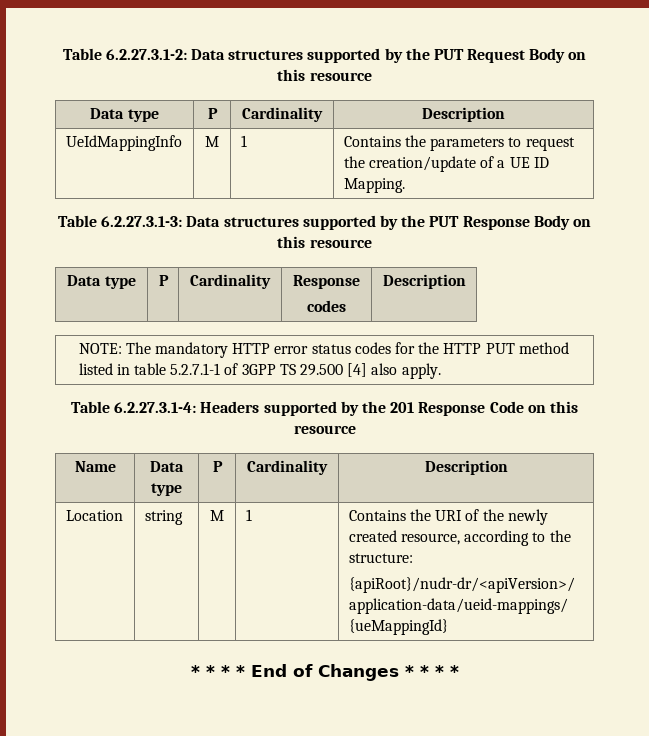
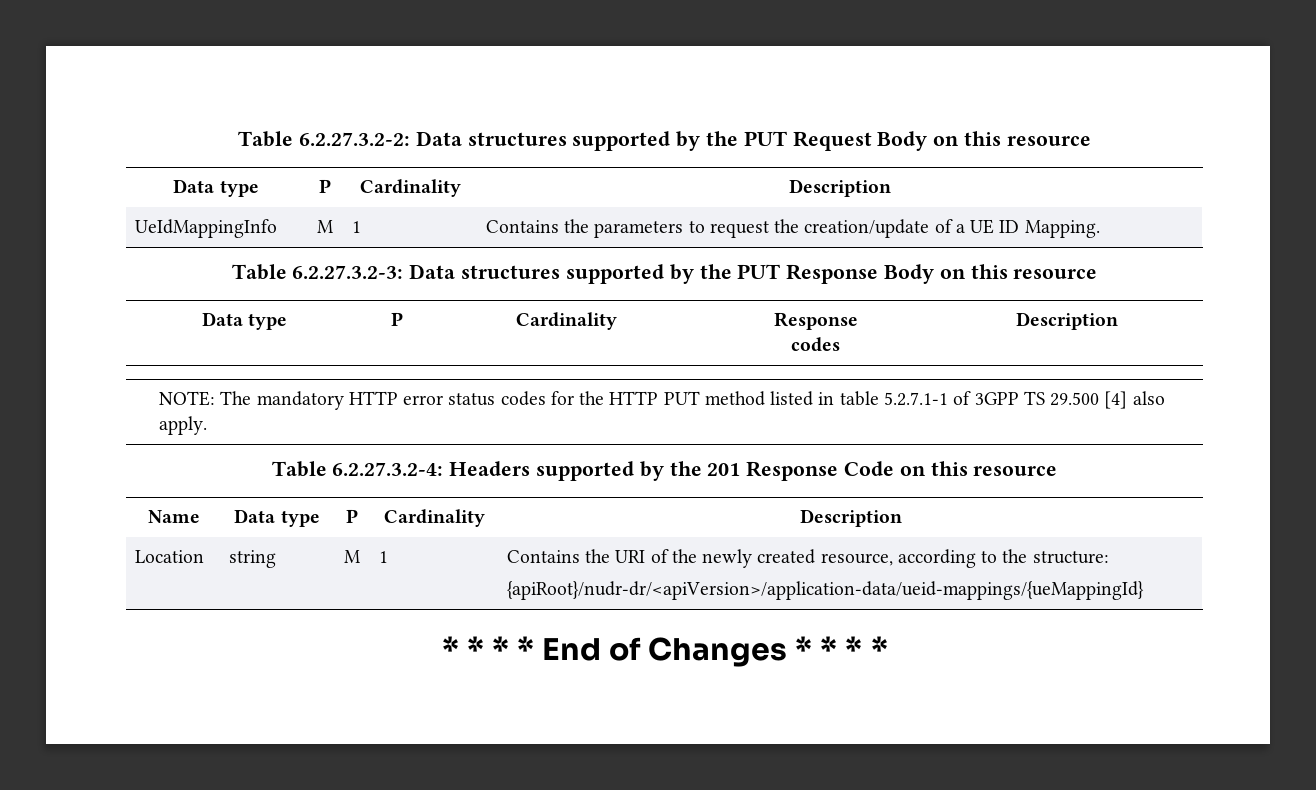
- Table 6.2.27.3.1-2: Data structures supported by the PUT Request Body on this resource
+ Table 6.2.27.3.2-2: Data structures supported by the PUT Request Body on this resource
- Table 6.2.27.3.1-3: Data structures supported by the PUT Response Body on this resource
+ Table 6.2.27.3.2-3: Data structures supported by the PUT Response Body on this resource
- Table 6.2.27.3.1-4: Headers supported by the 201 Response Code on this resource
+ Table 6.2.27.3.2-4: Headers supported by the 201 Response Code on this resource

